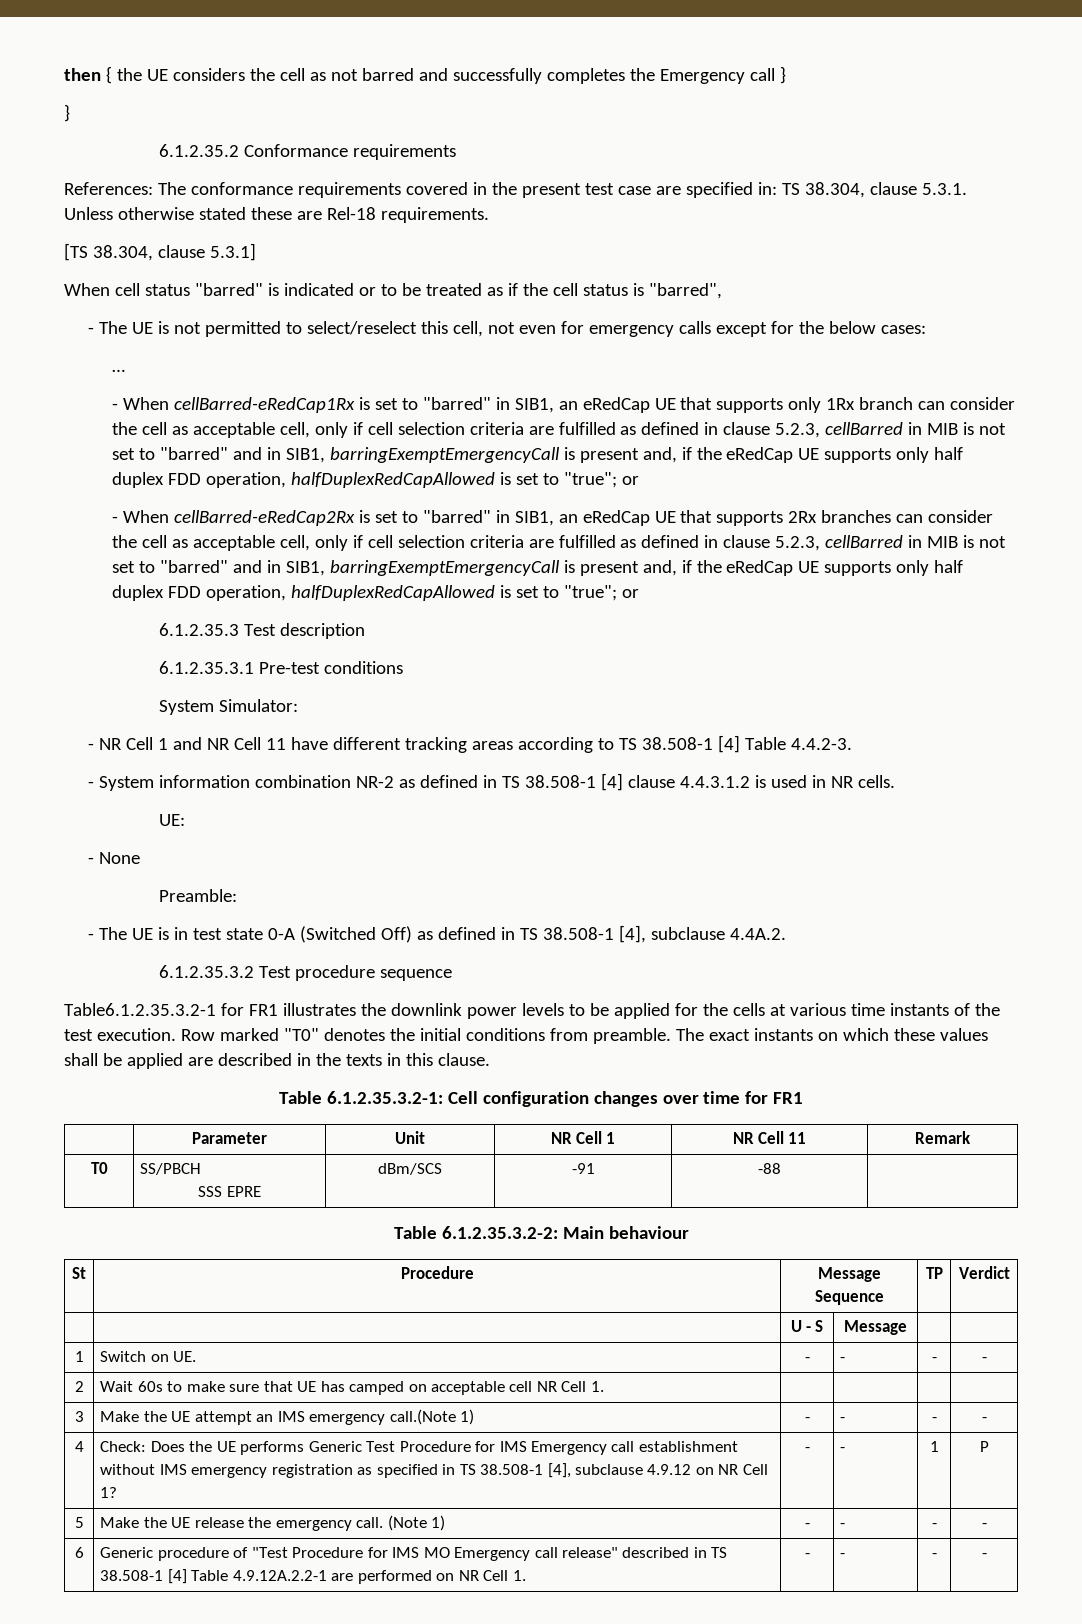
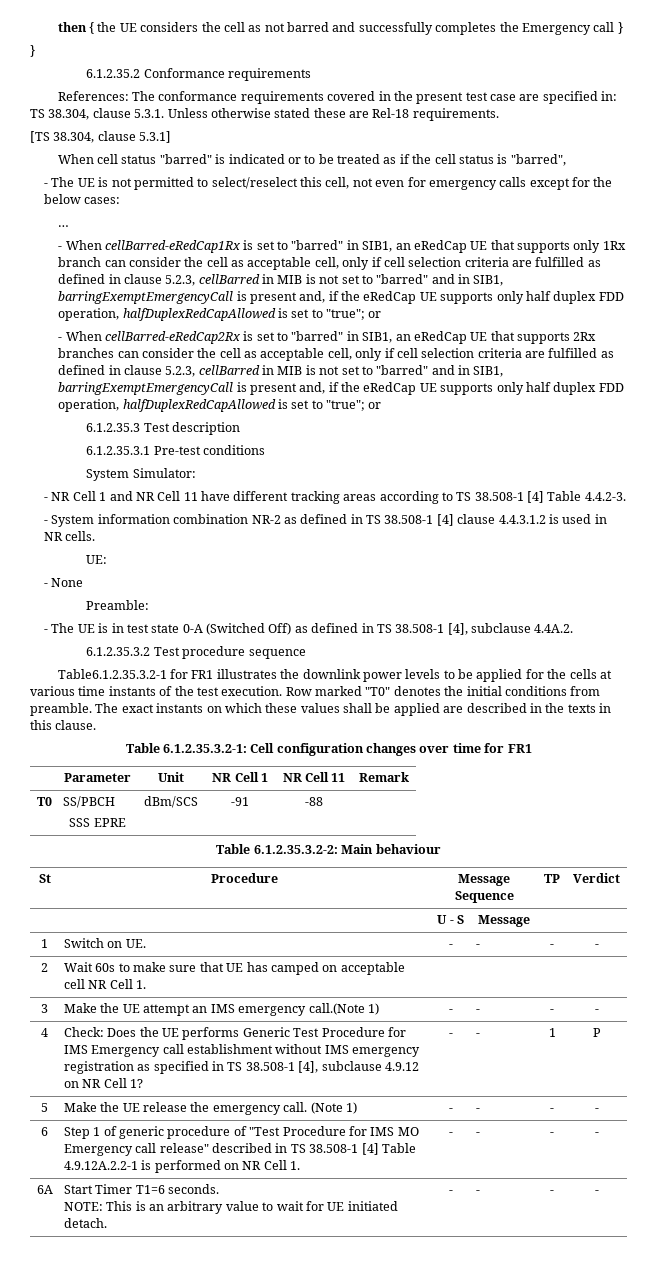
- 6 | Generic procedure of "Test Procedure for IMS MO Emergency call release" described in TS 38.508-1 [4] Table 4.9.12A.2.2-1 are performed on NR Cell 1. | - | - | - | -
+ 6 | Step 1 of generic procedure of "Test Procedure for IMS MO Emergency call release" described in TS 38.508-1 [4] Table 4.9.12A.2.2-1 is performed on NR Cell 1. | - | - | - | -
+ 6A | Start Timer T1=6 seconds.
+ NOTE: This is an arbitrary value to wait for UE initiated detach. | - | - | - | -

